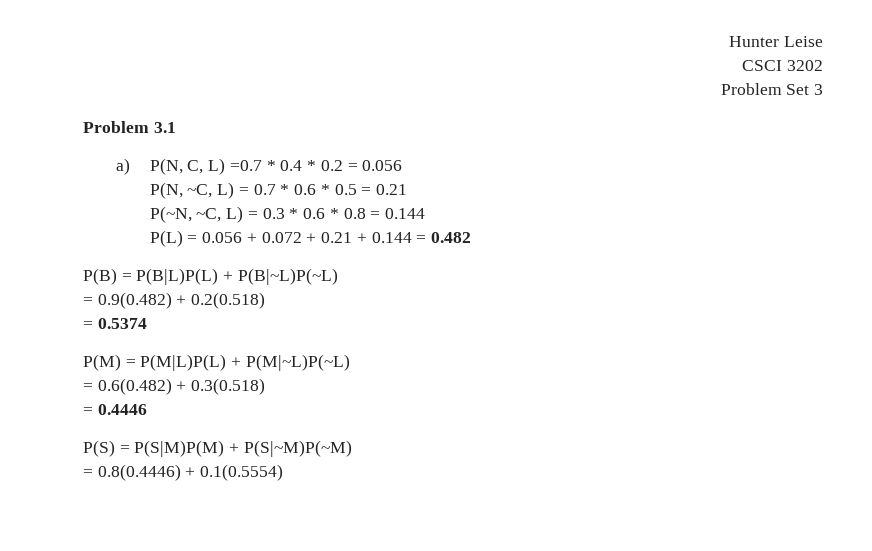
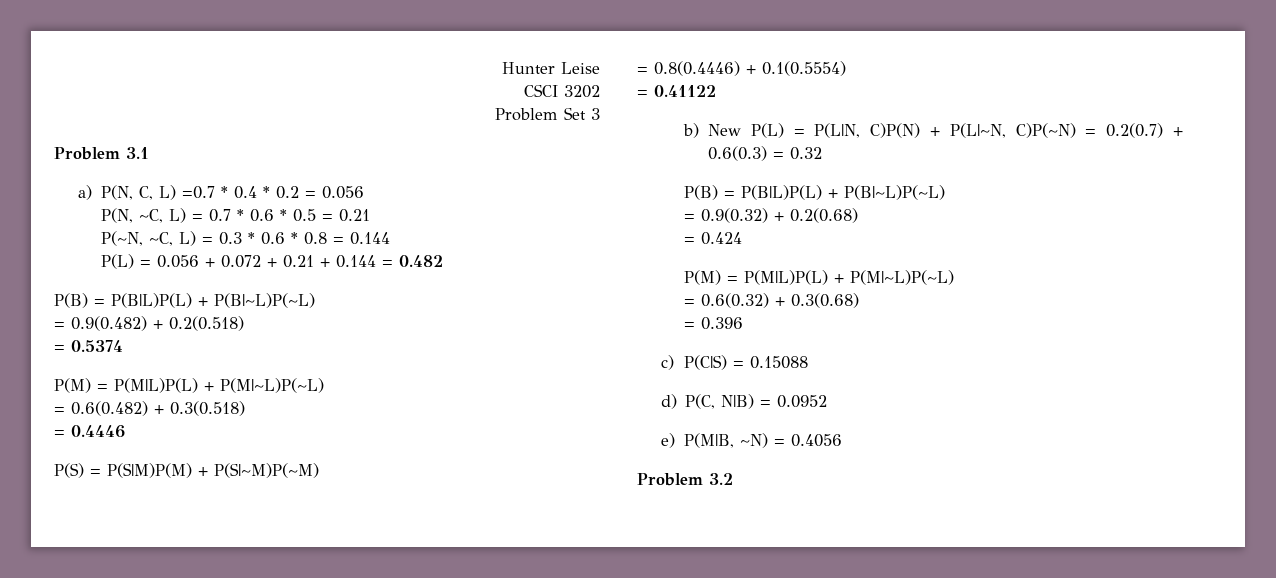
+ = 0.41122
+ b) New P(L) = P(L|N, C)P(N) + P(L|~N, C)P(~N) = 0.2(0.7) + 0.6(0.3) = 0.32
+ P(B) = P(B|L)P(L) + P(B|~L)P(~L)
+ = 0.9(0.32) + 0.2(0.68)
+ = 0.424
+ P(M) = P(M|L)P(L) + P(M|~L)P(~L)
+ = 0.6(0.32) + 0.3(0.68)
+ = 0.396
+ c) P(C|S) = 0.15088
+ d) P(C, N|B) = 0.0952
+ e) P(M|B, ~N) = 0.4056
+ Problem 3.2

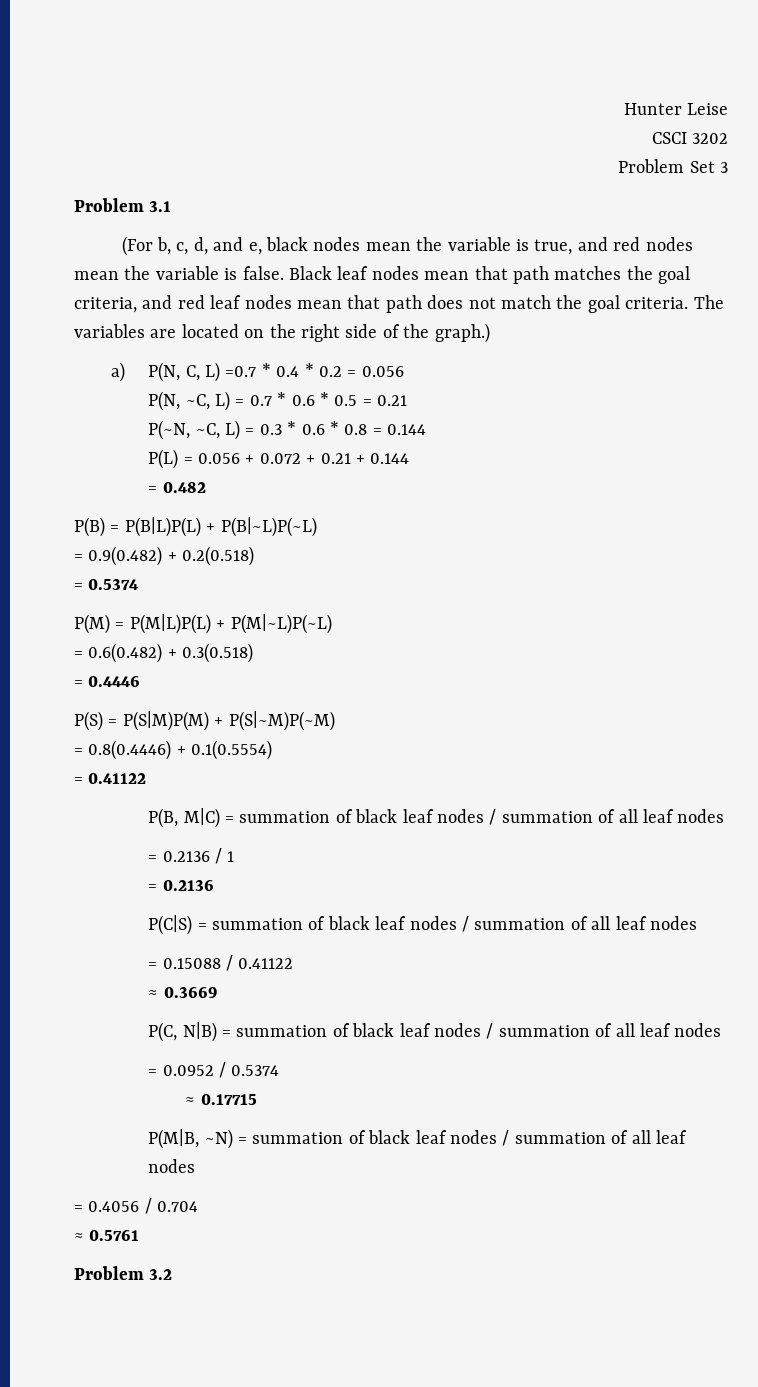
+ (For b, c, d, and e, black nodes mean the variable is true, and red nodes mean the variable is false. Black leaf nodes mean that path matches the goal criteria, and red leaf nodes mean that path does not match the goal criteria. The variables are located on the right side of the graph.)
- P(L) = 0.056 + 0.072 + 0.21 + 0.144 = 0.482
+ P(L) = 0.056 + 0.072 + 0.21 + 0.144
+ = 0.482
- b) New P(L) = P(L|N, C)P(N) + P(L|~N, C)P(~N) = 0.2(0.7) + 0.6(0.3) = 0.32
- P(B) = P(B|L)P(L) + P(B|~L)P(~L)
- = 0.9(0.32) + 0.2(0.68)
- = 0.424
- P(M) = P(M|L)P(L) + P(M|~L)P(~L)
- = 0.6(0.32) + 0.3(0.68)
- = 0.396
- c) P(C|S) = 0.15088
- d) P(C, N|B) = 0.0952
- e) P(M|B, ~N) = 0.4056
+ P(B, M|C) = summation of black leaf nodes / summation of all leaf nodes
+ = 0.2136 / 1
+ = 0.2136
+ P(C|S) = summation of black leaf nodes / summation of all leaf nodes
+ = 0.15088 / 0.41122
+ ≈ 0.3669
+ P(C, N|B) = summation of black leaf nodes / summation of all leaf nodes
+ = 0.0952 / 0.5374
+ ≈ 0.17715
+ P(M|B, ~N) = summation of black leaf nodes / summation of all leaf nodes
+ = 0.4056 / 0.704
+ ≈ 0.5761

